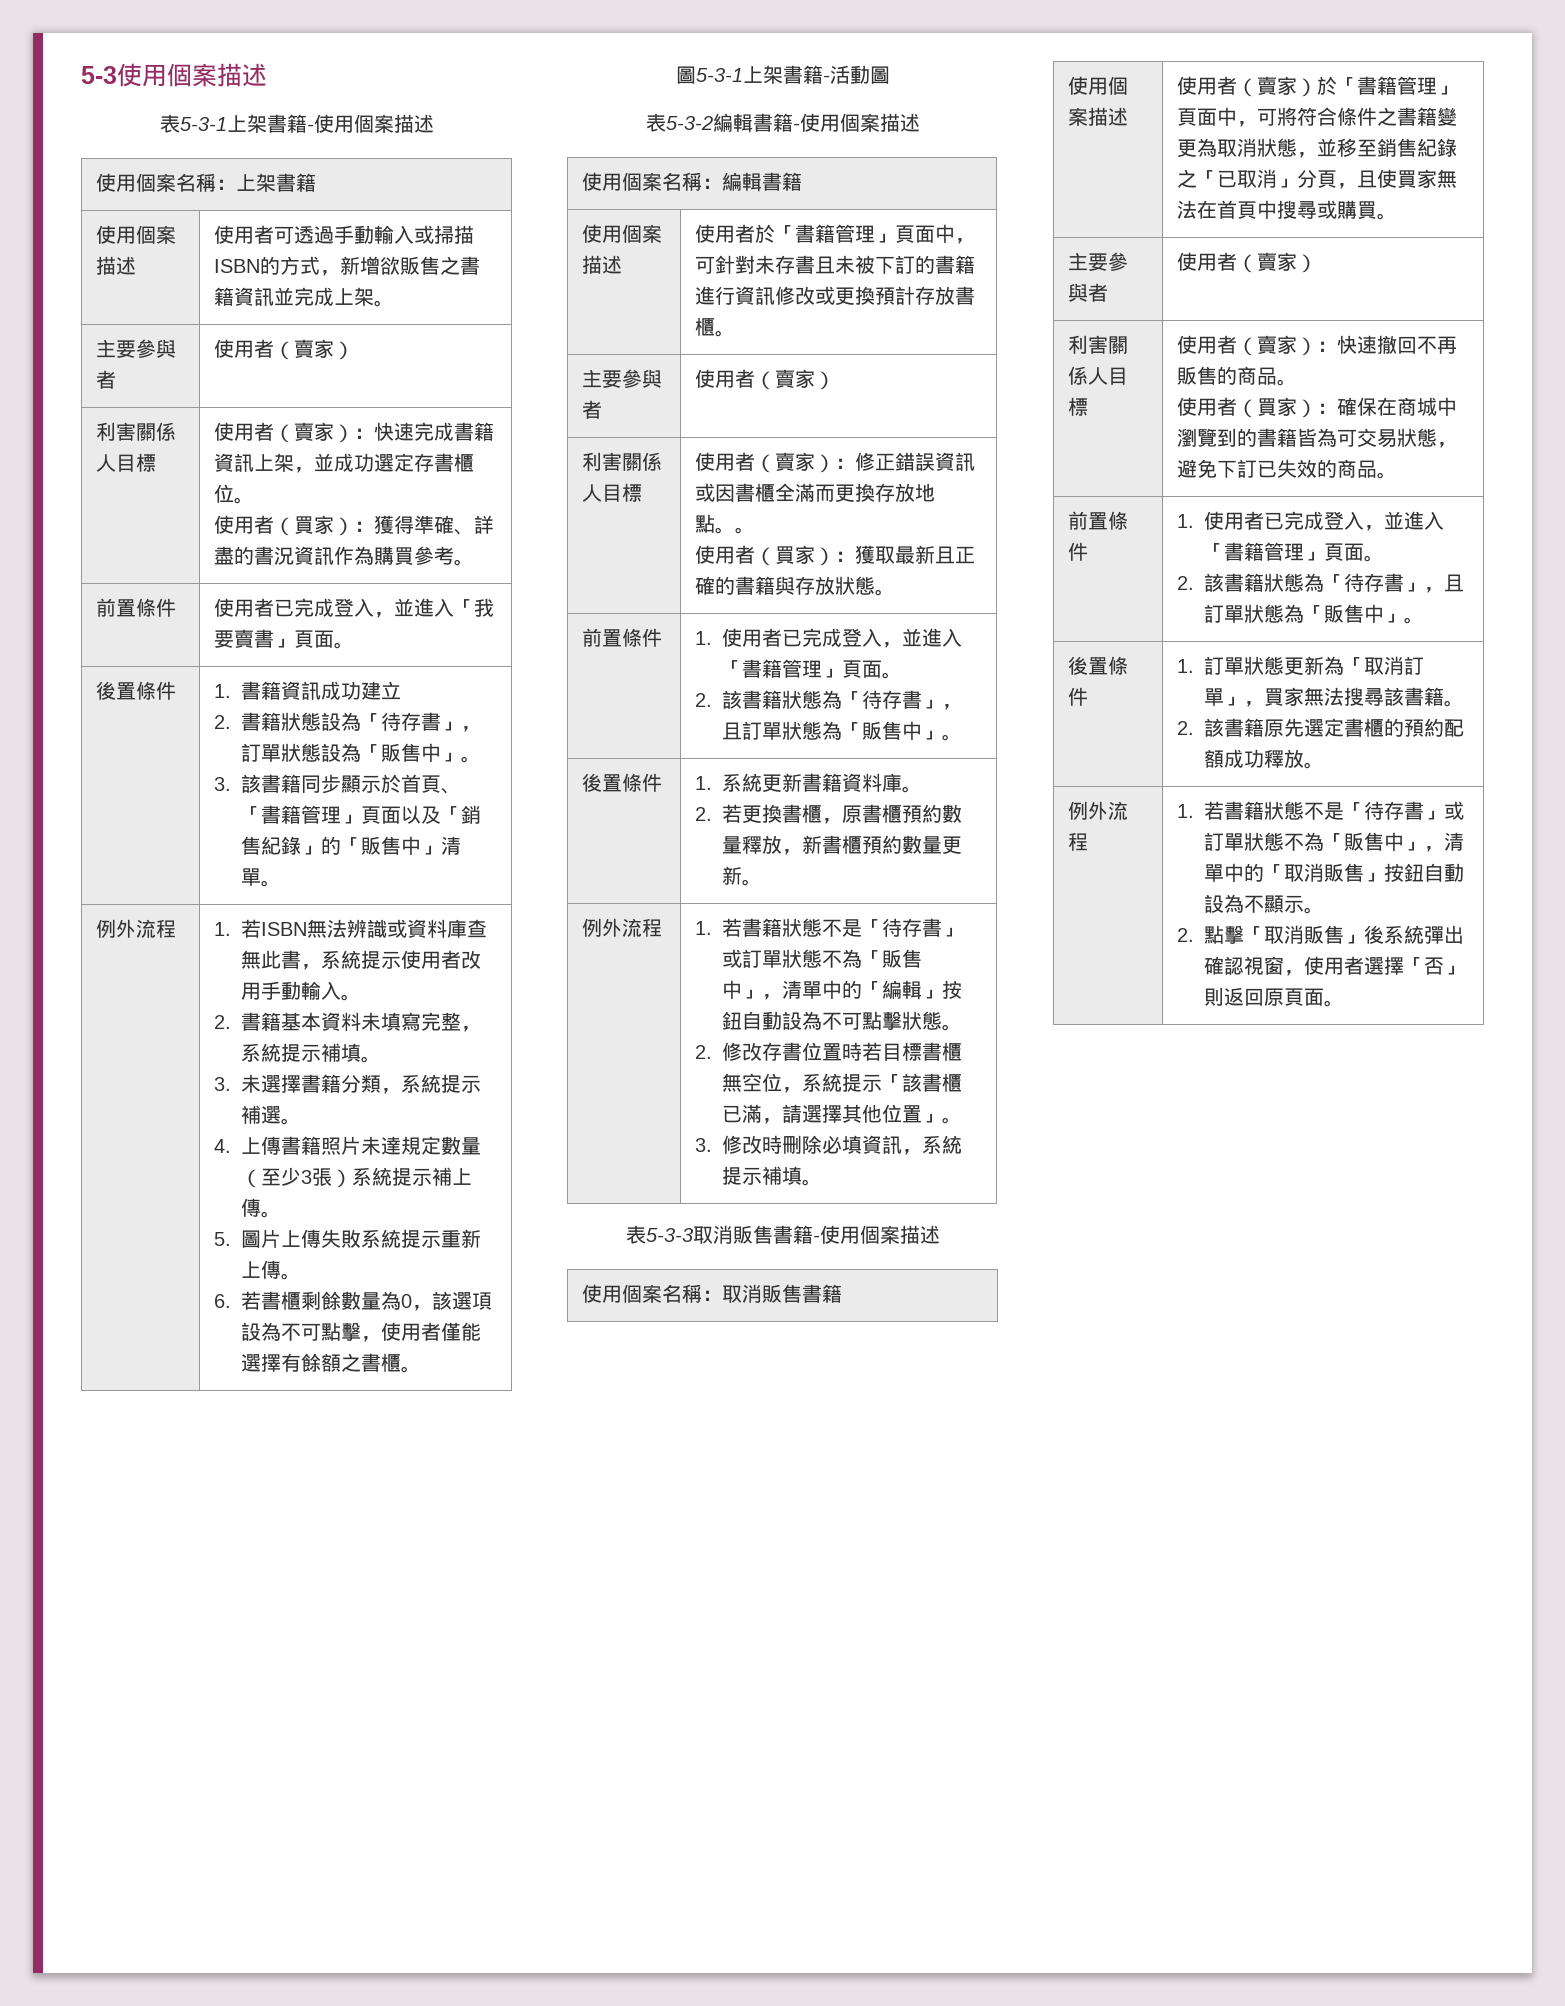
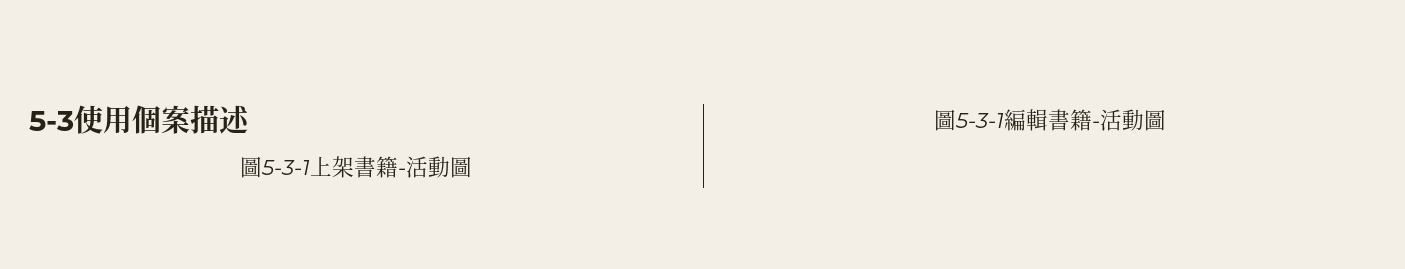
- 表5-3-1上架書籍-使用個案描述
- 使用個案名稱：上架書籍
- 使用個案描述 | 使用者可透過手動輸入或掃描ISBN的方式，新增欲販售之書籍資訊並完成上架。
- 主要參與者 | 使用者（賣家）
- 利害關係人目標 | 使用者（賣家）：快速完成書籍資訊上架，並成功選定存書櫃位。
- 使用者（買家）：獲得準確、詳盡的書況資訊作為購買參考。
- 前置條件 | 使用者已完成登入，並進入「我要賣書」頁面。
- 後置條件 | 1.書籍資訊成功建立
- 2.書籍狀態設為「待存書」，訂單狀態設為「販售中」。
- 3.該書籍同步顯示於首頁、「書籍管理」頁面以及「銷售紀錄」的「販售中」清單。
- 例外流程 | 1.若ISBN無法辨識或資料庫查無此書，系統提示使用者改用手動輸入。
- 2.書籍基本資料未填寫完整，系統提示補填。
- 3.未選擇書籍分類，系統提示補選。
- 4.上傳書籍照片未達規定數量（至少3張）系統提示補上傳。
- 5.圖片上傳失敗系統提示重新上傳。
- 6.若書櫃剩餘數量為0，該選項設為不可點擊，使用者僅能選擇有餘額之書櫃。
- 表5-3-2編輯書籍-使用個案描述
- 使用個案名稱：編輯書籍
- 使用個案描述 | 使用者於「書籍管理」頁面中，可針對未存書且未被下訂的書籍進行資訊修改或更換預計存放書櫃。
- 主要參與者 | 使用者（賣家）
- 利害關係人目標 | 使用者（賣家）：修正錯誤資訊或因書櫃全滿而更換存放地點。。
- 使用者（買家）：獲取最新且正確的書籍與存放狀態。
- 前置條件 | 1.使用者已完成登入，並進入「書籍管理」頁面。
- 2.該書籍狀態為「待存書」，且訂單狀態為「販售中」。
- 後置條件 | 1.系統更新書籍資料庫。
- 2.若更換書櫃，原書櫃預約數量釋放，新書櫃預約數量更新。
- 例外流程 | 1.若書籍狀態不是「待存書」或訂單狀態不為「販售中」，清單中的「編輯」按鈕自動設為不可點擊狀態。
- 2.修改存書位置時若目標書櫃無空位，系統提示「該書櫃已滿，請選擇其他位置」。
- 3.修改時刪除必填資訊，系統提示補填。
- 表5-3-3取消販售書籍-使用個案描述
- 使用個案名稱：取消販售書籍
- 使用個案描述 | 使用者（賣家）於「書籍管理」頁面中，可將符合條件之書籍變更為取消狀態，並移至銷售紀錄之「已取消」分頁，且使買家無法在首頁中搜尋或購買。
- 主要參與者 | 使用者（賣家）
- 利害關係人目標 | 使用者（賣家）：快速撤回不再販售的商品。
- 使用者（買家）：確保在商城中瀏覽到的書籍皆為可交易狀態，避免下訂已失效的商品。
- 前置條件 | 1.使用者已完成登入，並進入「書籍管理」頁面。
- 2.該書籍狀態為「待存書」，且訂單狀態為「販售中」。
- 後置條件 | 1.訂單狀態更新為「取消訂單」，買家無法搜尋該書籍。
- 2.該書籍原先選定書櫃的預約配額成功釋放。
- 例外流程 | 1.若書籍狀態不是「待存書」或訂單狀態不為「販售中」，清單中的「取消販售」按鈕自動設為不顯示。
- 2.點擊「取消販售」後系統彈出確認視窗，使用者選擇「否」則返回原頁面。
+ 圖5-3-1編輯書籍-活動圖

